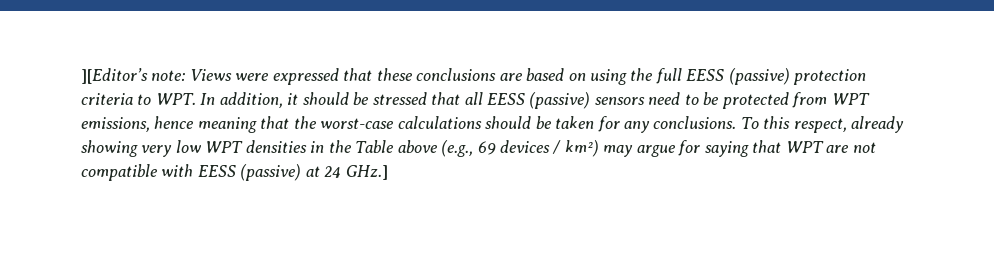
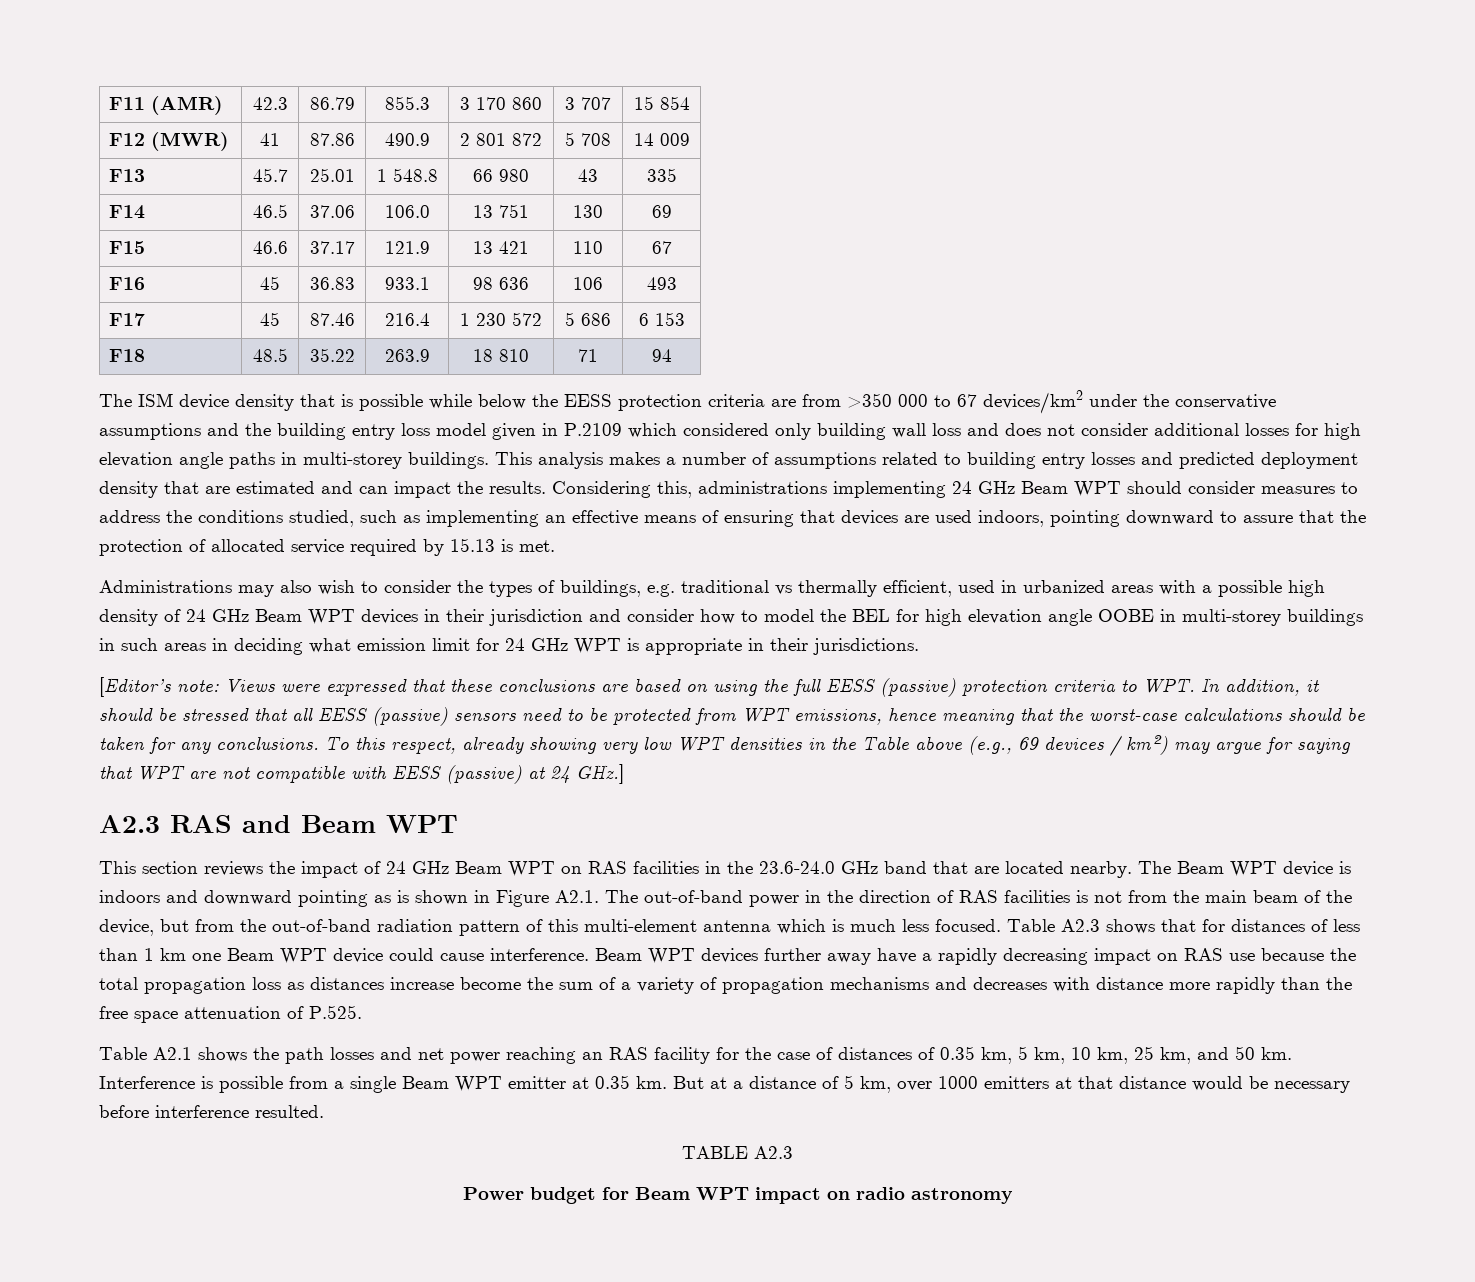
- ][Editor’s note: Views were expressed that these conclusions are based on using the full EESS (passive) protection criteria to WPT. In addition, it should be stressed that all EESS (passive) sensors need to be protected from WPT emissions, hence meaning that the worst-case calculations should be taken for any conclusions.
+ F11 (AMR) | 42.3 | 86.79 | 855.3 | 3 170 860 | 3 707 | 15 854
+ F12 (MWR) | 41 | 87.86 | 490.9 | 2 801 872 | 5 708 | 14 009
+ F13 | 45.7 | 25.01 | 1 548.8 | 66 980 | 43 | 335
+ F14 | 46.5 | 37.06 | 106.0 | 13 751 | 130 | 69
+ F15 | 46.6 | 37.17 | 121.9 | 13 421 | 110 | 67
+ F16 | 45 | 36.83 | 933.1 | 98 636 | 106 | 493
+ F17 | 45 | 87.46 | 216.4 | 1 230 572 | 5 686 | 6 153
+ F18 | 48.5 | 35.22 | 263.9 | 18 810 | 71 | 94
+ The ISM device density that is possible while below the EESS protection criteria are from >350 000 to 67 devices/km2 under the conservative assumptions and the building entry loss model given in P.2109 which considered only building wall loss and does not consider additional losses for high elevation angle paths in multi-storey buildings. This analysis makes a number of assumptions related to building entry losses and predicted deployment density that are estimated and can impact the results. Considering this, administrations implementing 24 GHz Beam WPT should consider measures to address the conditions studied, such as implementing an effective means of ensuring that devices are used indoors, pointing downward to assure that the protection of allocated service required by 15.13 is met.
+ Administrations may also wish to consider the types of buildings, e.g. traditional vs thermally efficient, used in urbanized areas with a possible high density of 24 GHz Beam WPT devices in their jurisdiction and consider how to model the BEL for high elevation angle OOBE in multi-storey buildings in such areas in deciding what emission limit for 24 GHz WPT is appropriate in their jurisdictions.
+ [Editor’s note: Views were expressed that these conclusions are based on using the full EESS (passive) protection criteria to WPT. In addition, it should be stressed that all EESS (passive) sensors need to be protected from WPT emissions, hence meaning that the worst-case calculations should be taken for any conclusions.
+ A2.3 RAS and Beam WPT
+ This section reviews the impact of 24 GHz Beam WPT on RAS facilities in the 23.6-24.0 GHz band that are located nearby. The Beam WPT device is indoors and downward pointing as is shown in Figure A2.1. The out-of-band power in the direction of RAS facilities is not from the main beam of the device, but from the out-of-band radiation pattern of this multi-element antenna which is much less focused. Table A2.3 shows that for distances of less than 1 km one Beam WPT device could cause interference. Beam WPT devices further away have a rapidly decreasing impact on RAS use because the total propagation loss as distances increase become the sum of a variety of propagation mechanisms and decreases with distance more rapidly than the free space attenuation of P.525.
+ Table A2.1 shows the path losses and net power reaching an RAS facility for the case of distances of 0.35 km, 5 km, 10 km, 25 km, and 50 km. Interference is possible from a single Beam WPT emitter at 0.35 km. But at a distance of 5 km, over 1000 emitters at that distance would be necessary before interference resulted.
+ TABLE A2.3
+ Power budget for Beam WPT impact on radio astronomy

